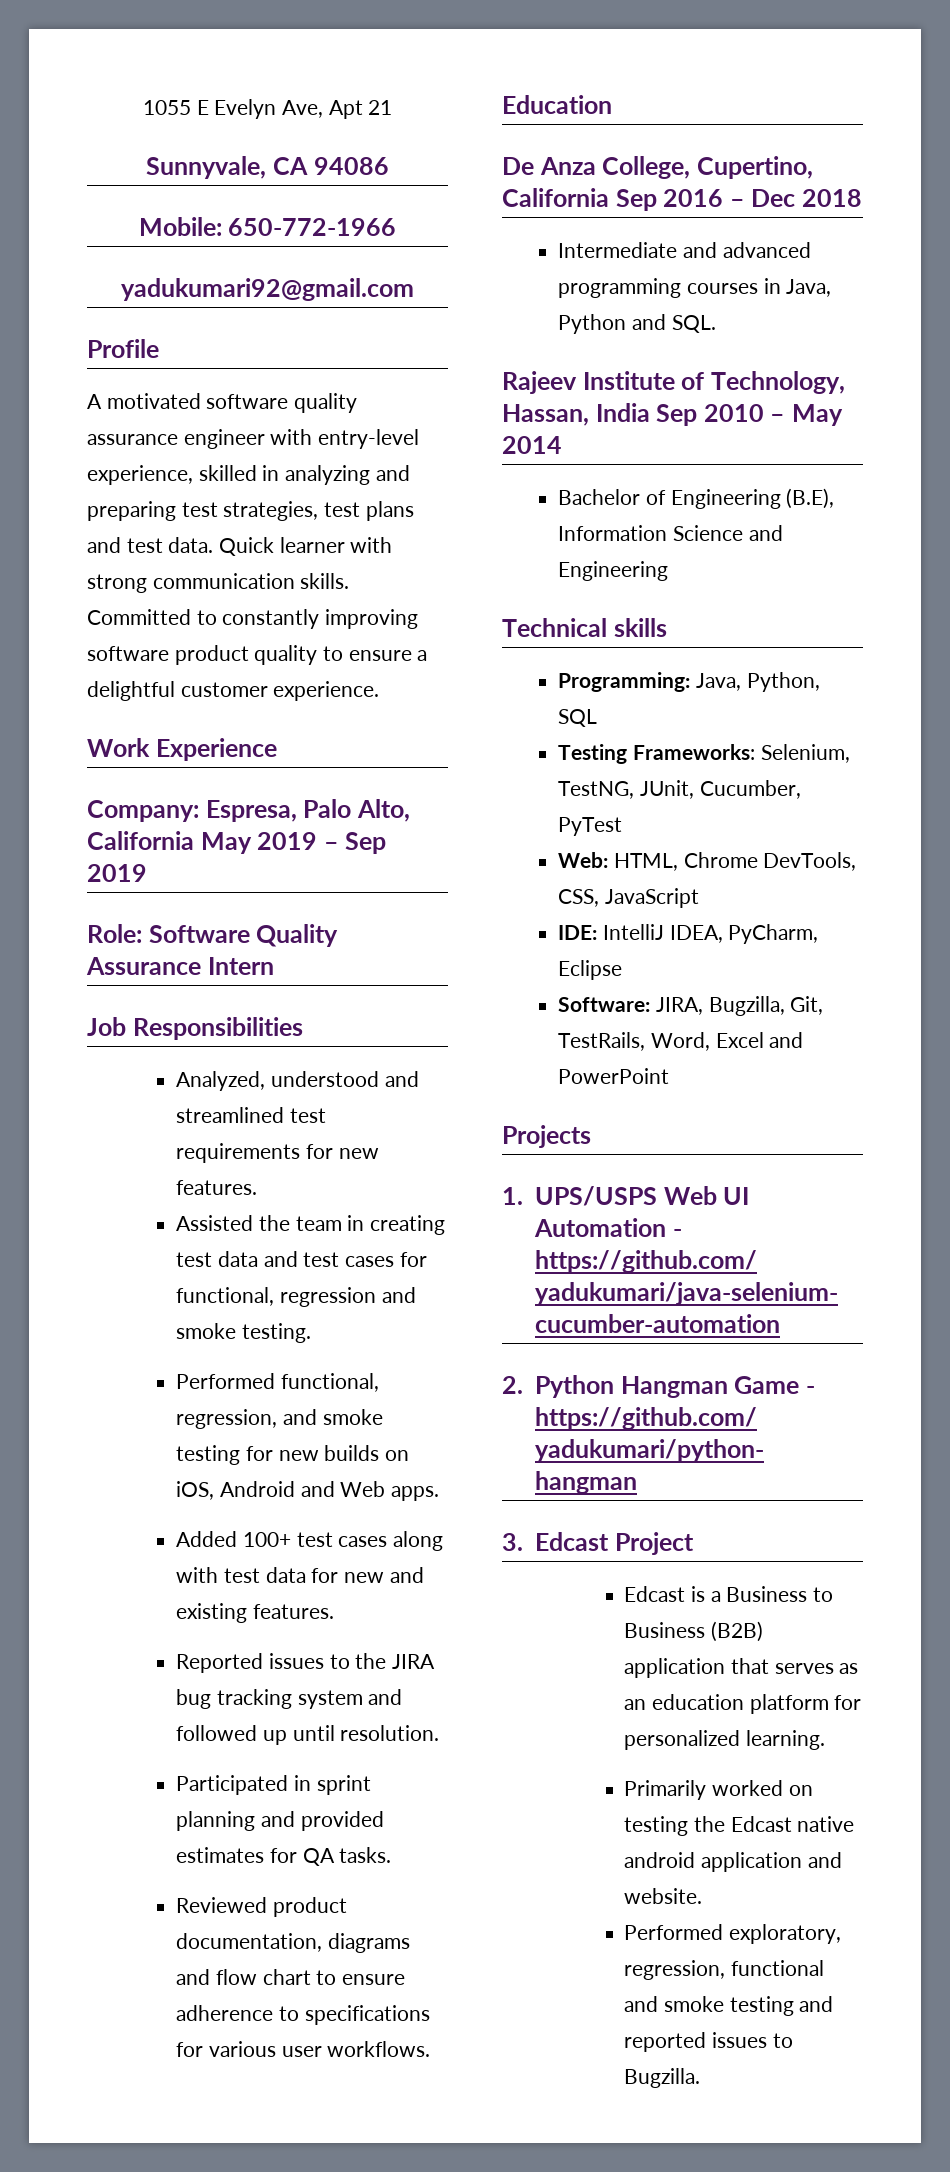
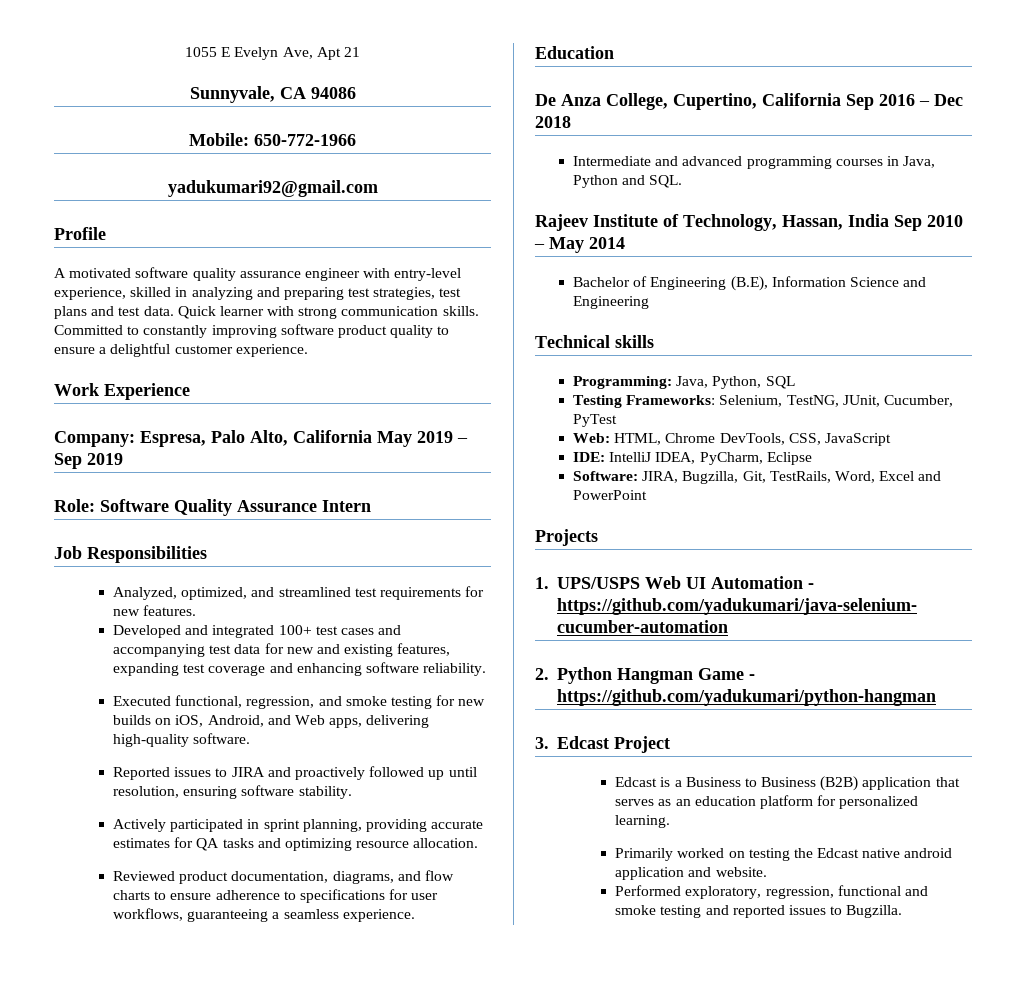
- Analyzed, understood and streamlined test requirements for new features.
+ Analyzed, optimized, and streamlined test requirements for new features.
- Assisted the team in creating test data and test cases for functional, regression and smoke testing.
- Performed functional, regression, and smoke testing for new builds on iOS, Android and Web apps.
- Added 100+ test cases along with test data for new and existing features.
- Reported issues to the JIRA bug tracking system and followed up until resolution.
- Participated in sprint planning and provided estimates for QA tasks.
+ Developed and integrated 100+ test cases and accompanying test data for new and existing features, expanding test coverage and enhancing software reliability.
+ Executed functional, regression, and smoke testing for new builds on iOS, Android, and Web apps, delivering high-quality software.
+ Reported issues to JIRA and proactively followed up until resolution, ensuring software stability.
+ Actively participated in sprint planning, providing accurate estimates for QA tasks and optimizing resource allocation.
- Reviewed product documentation, diagrams and flow chart to ensure adherence to specifications for various user workflows.
+ Reviewed product documentation, diagrams, and flow charts to ensure adherence to specifications for user workflows, guaranteeing a seamless experience.

